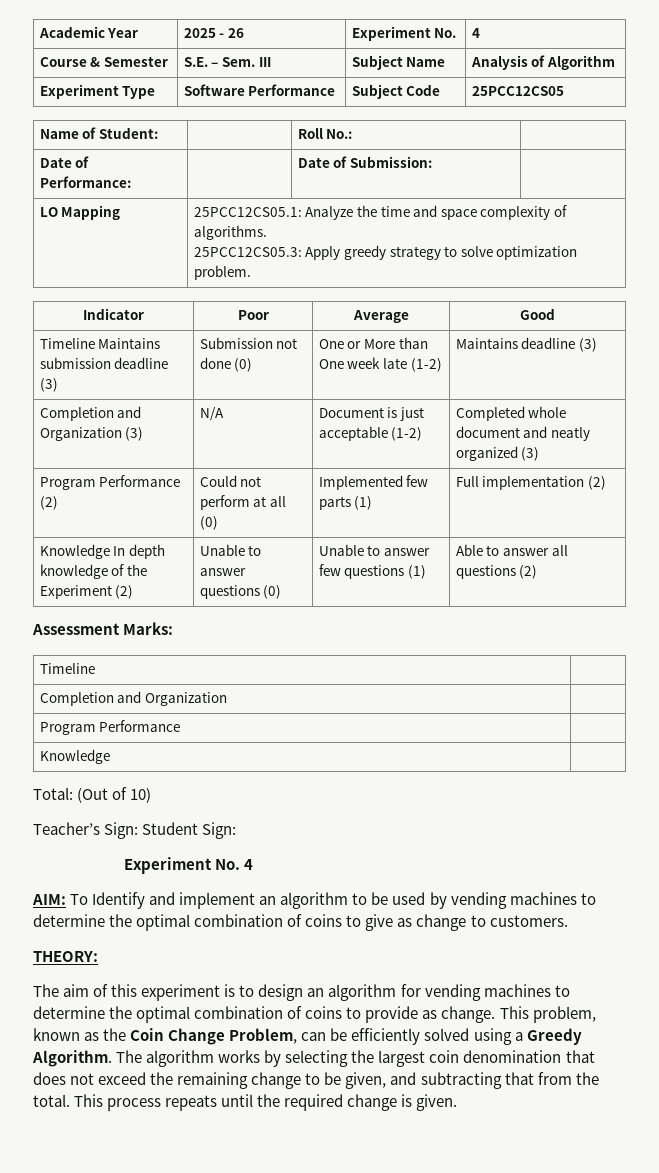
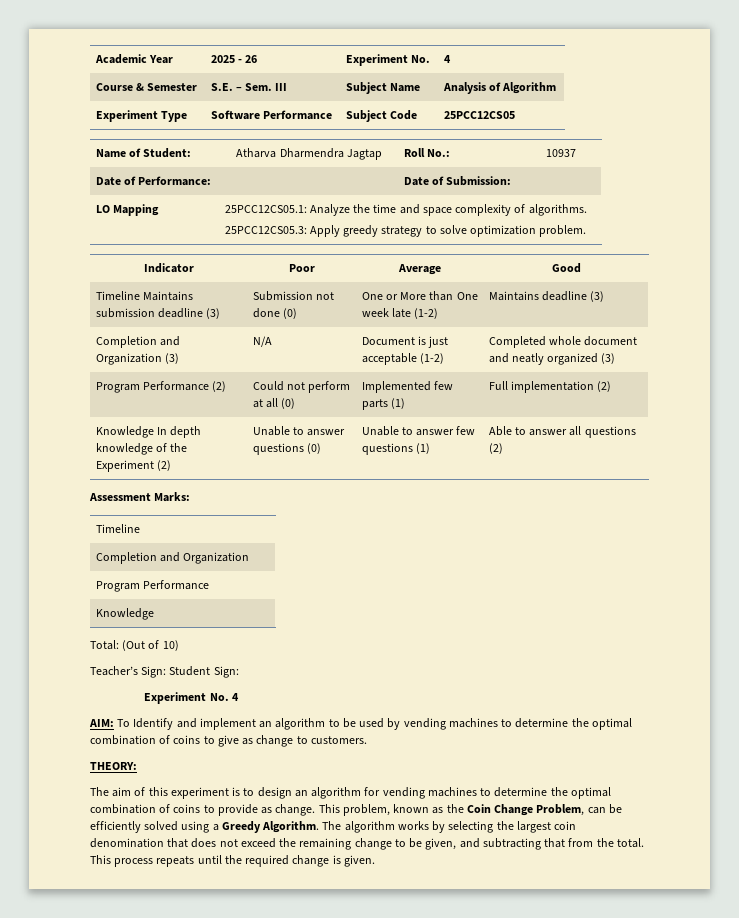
- Name of Student: | | Roll No.: |
+ Name of Student: | Atharva Dharmendra Jagtap | Roll No.: | 10937

